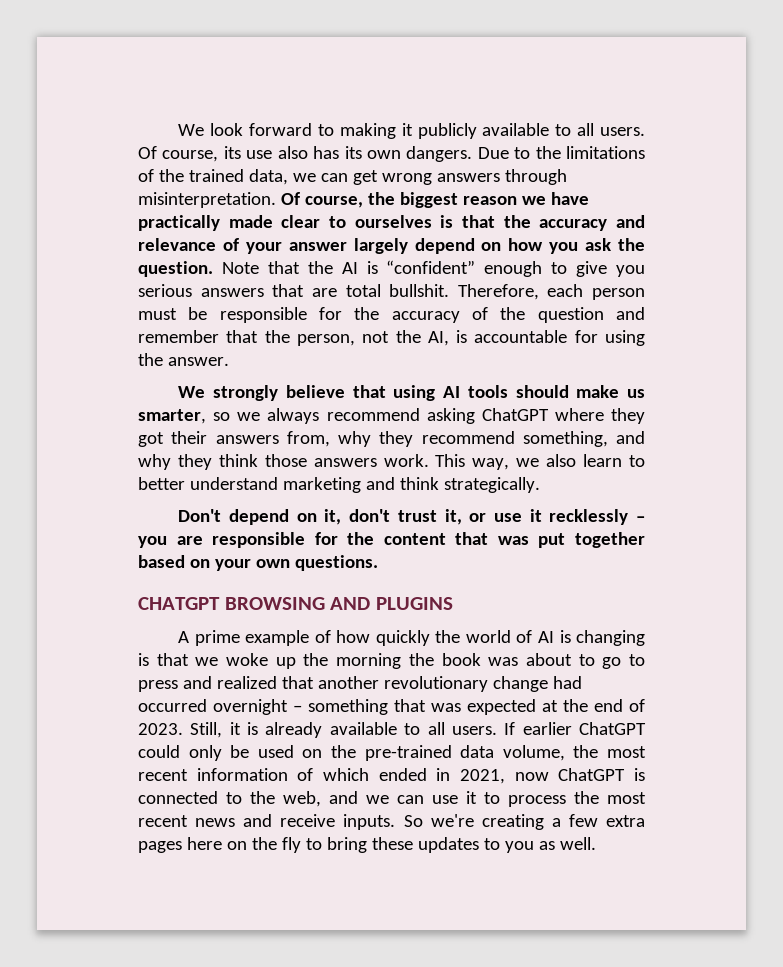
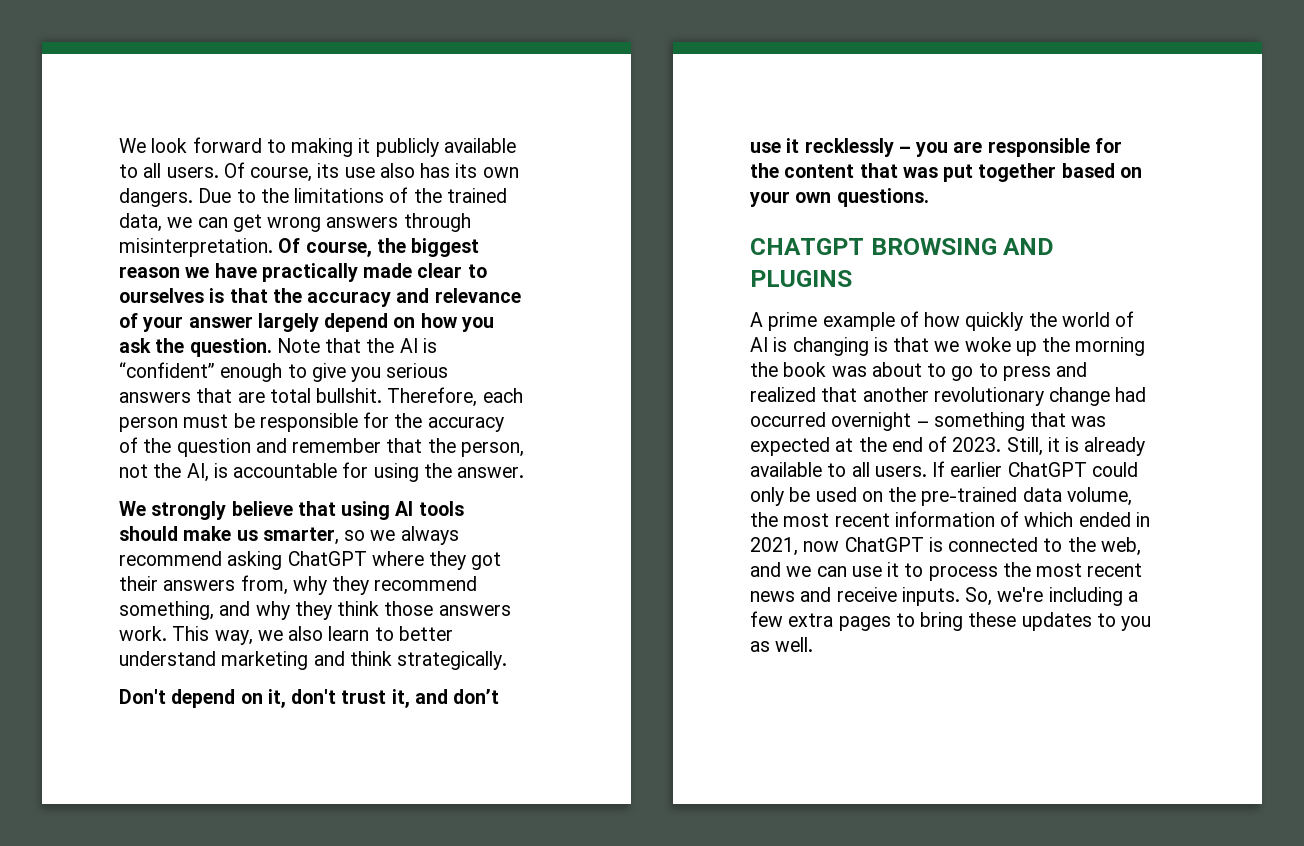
- Don't depend on it, don't trust it, or use it recklessly – you are responsible for the content that was put together based on your own questions.
+ Don't depend on it, don't trust it, and don’t use it recklessly – you are responsible for the content that was put together based on your own questions.
- So we're creating a few extra pages here on the fly to bring these updates to you as well.
+ So, we're including a few extra pages to bring these updates to you as well.

